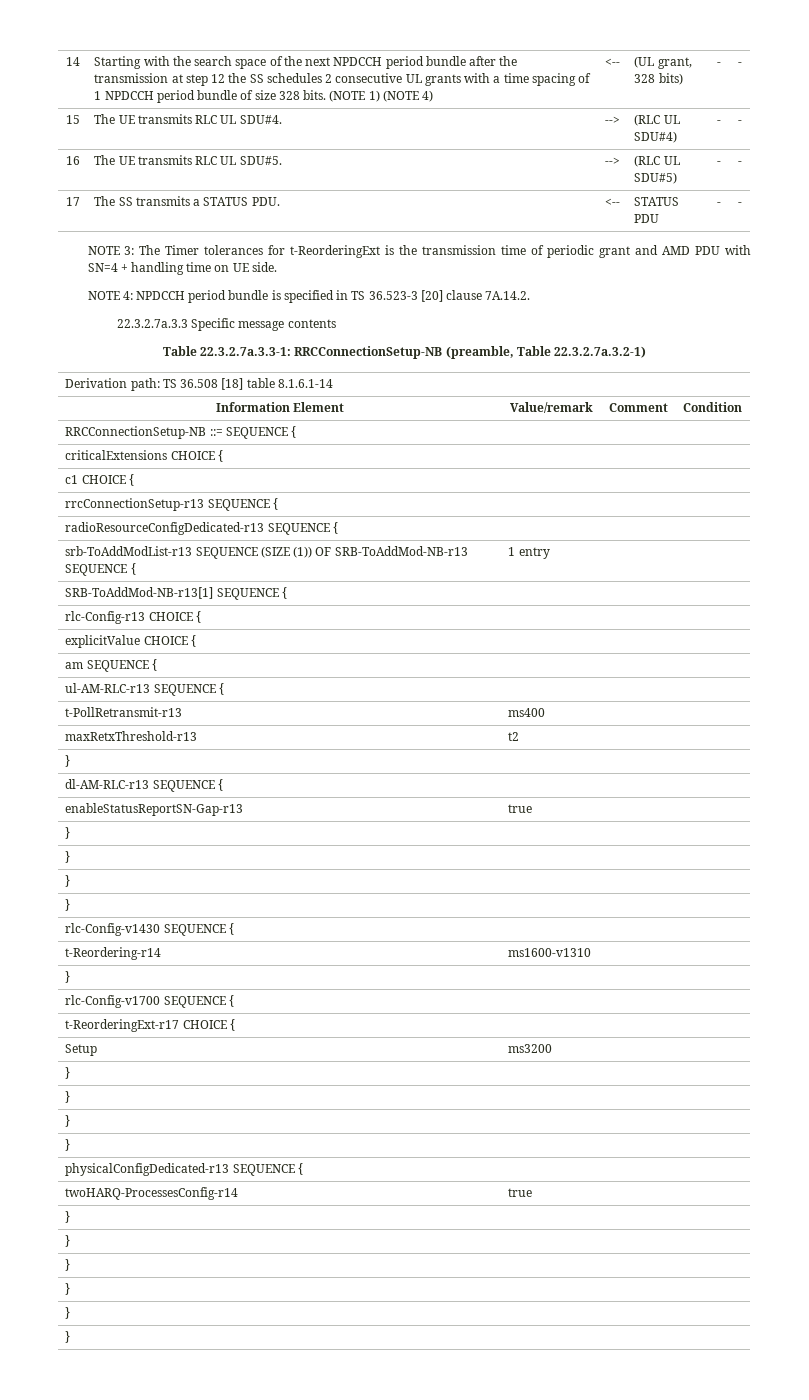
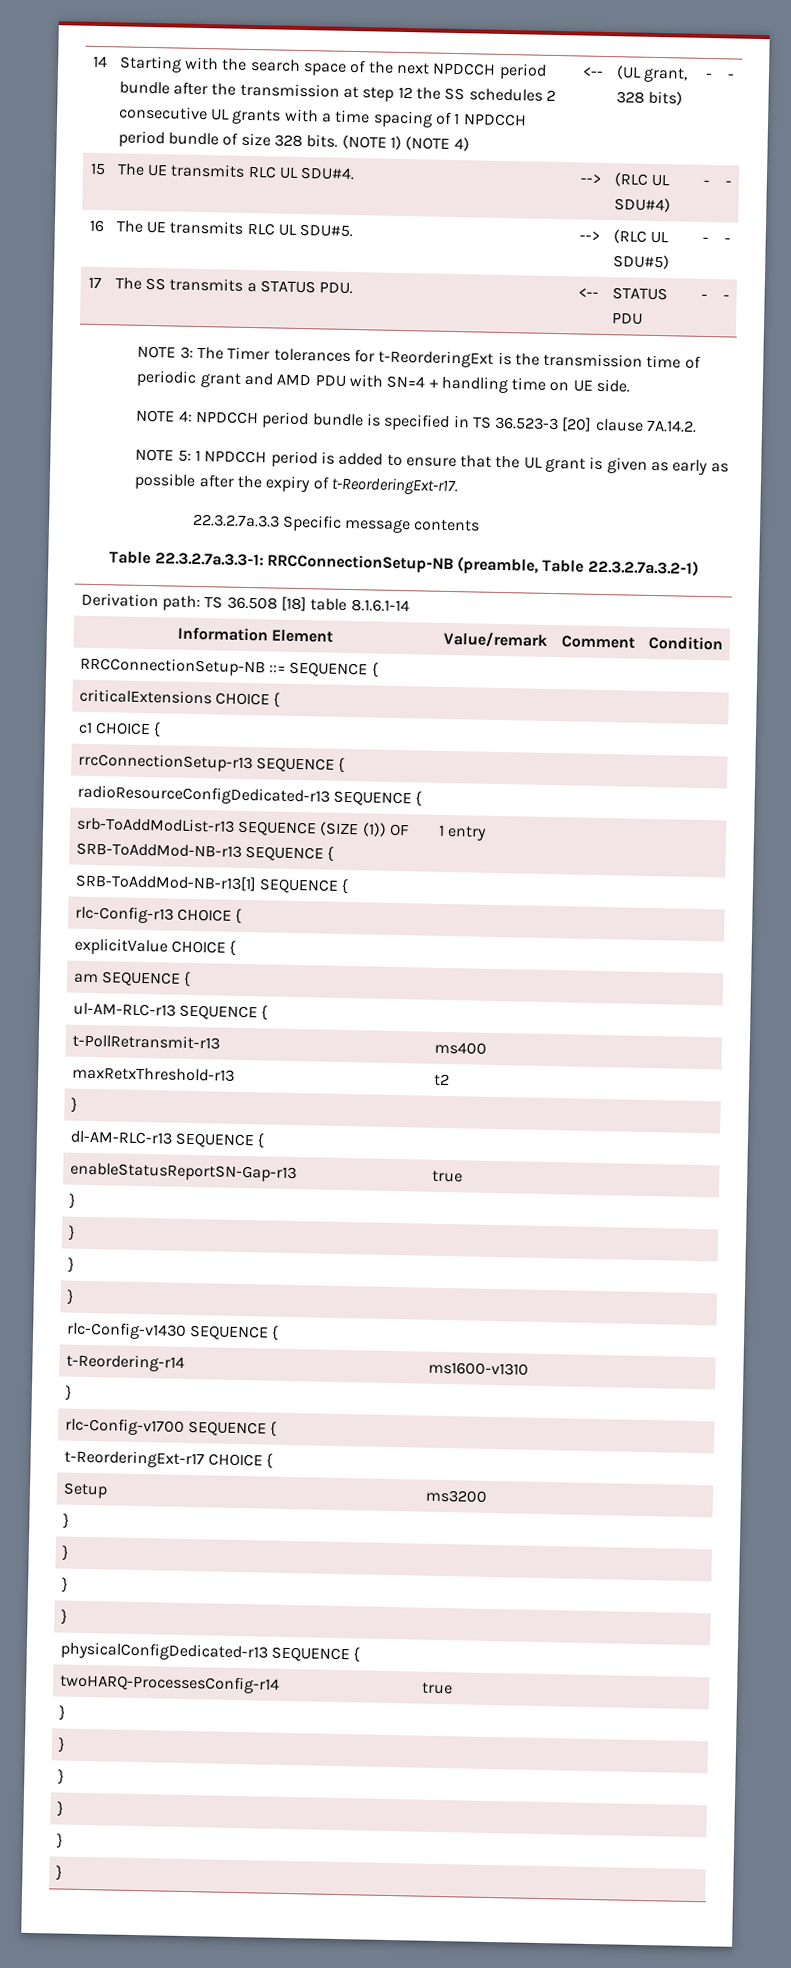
+ NOTE 5: 1 NPDCCH period is added to ensure that the UL grant is given as early as possible after the expiry of t-ReorderingExt-r17.

